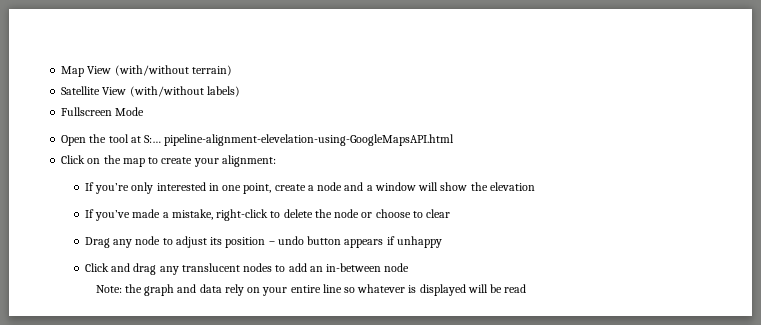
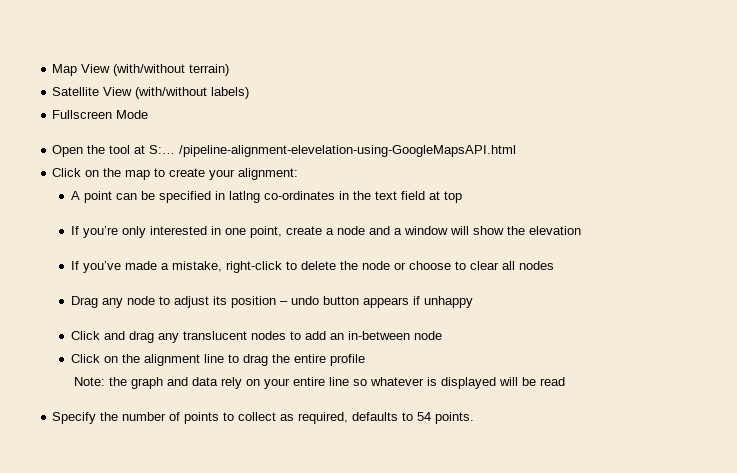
- Open the tool at S:… pipeline-alignment-elevelation-using-GoogleMapsAPI.html
+ Open the tool at S:… /pipeline-alignment-elevelation-using-GoogleMapsAPI.html
+ A point can be specified in latlng co-ordinates in the text field at top
- If you’ve made a mistake, right-click to delete the node or choose to clear
+ If you’ve made a mistake, right-click to delete the node or choose to clear all nodes
+ Click on the alignment line to drag the entire profile
+ Specify the number of points to collect as required, defaults to 54 points.

